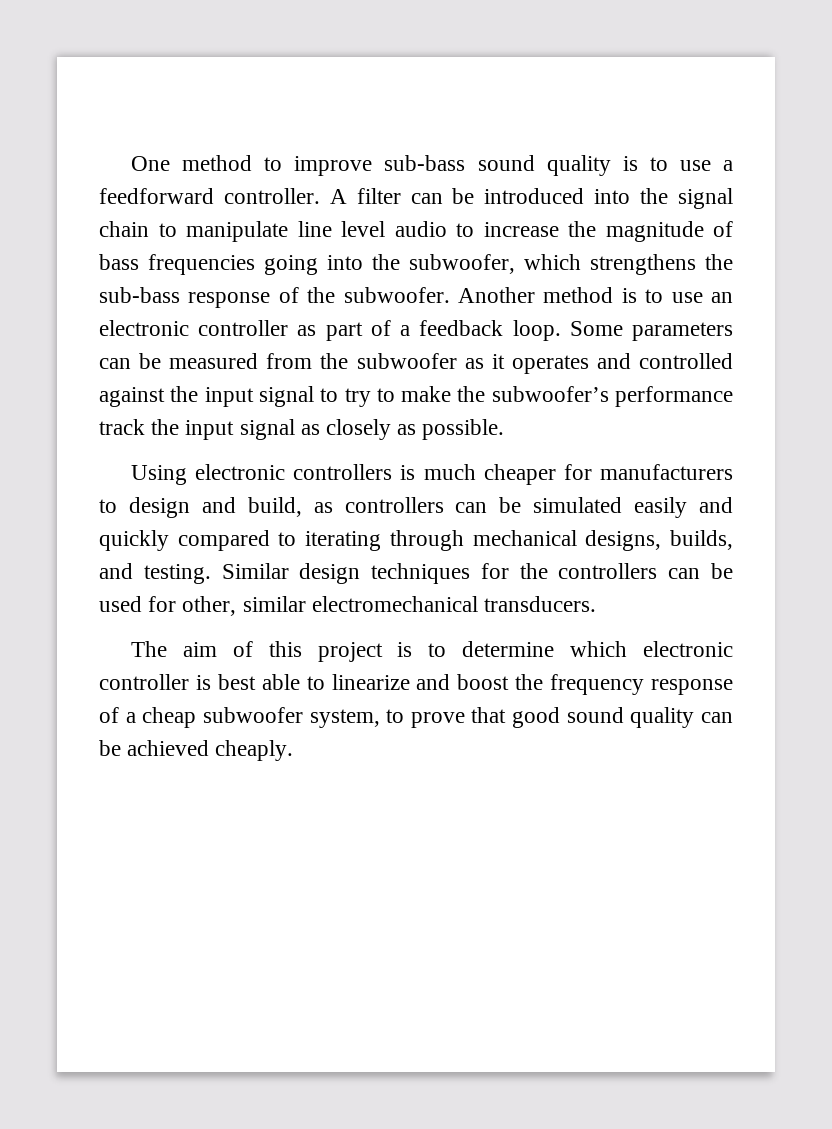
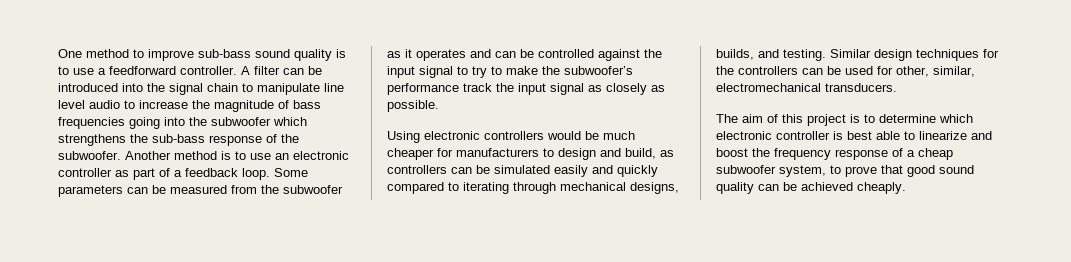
- A filter can be introduced into the signal chain to manipulate line level audio to increase the magnitude of bass frequencies going into the subwoofer, which strengthens the sub-bass response of the subwoofer.
+ A filter can be introduced into the signal chain to manipulate line level audio to increase the magnitude of bass frequencies going into the subwoofer which strengthens the sub-bass response of the subwoofer.
- Some parameters can be measured from the subwoofer as it operates and controlled against the input signal to try to make the subwoofer’s performance track the input signal as closely as possible.
+ Some parameters can be measured from the subwoofer as it operates and can be controlled against the input signal to try to make the subwoofer’s performance track the input signal as closely as possible.
- Using electronic controllers is much cheaper for manufacturers to design and build, as controllers can be simulated easily and quickly compared to iterating through mechanical designs, builds, and testing.
+ Using electronic controllers would be much cheaper for manufacturers to design and build, as controllers can be simulated easily and quickly compared to iterating through mechanical designs, builds, and testing.
- Similar design techniques for the controllers can be used for other, similar electromechanical transducers.
+ Similar design techniques for the controllers can be used for other, similar, electromechanical transducers.

